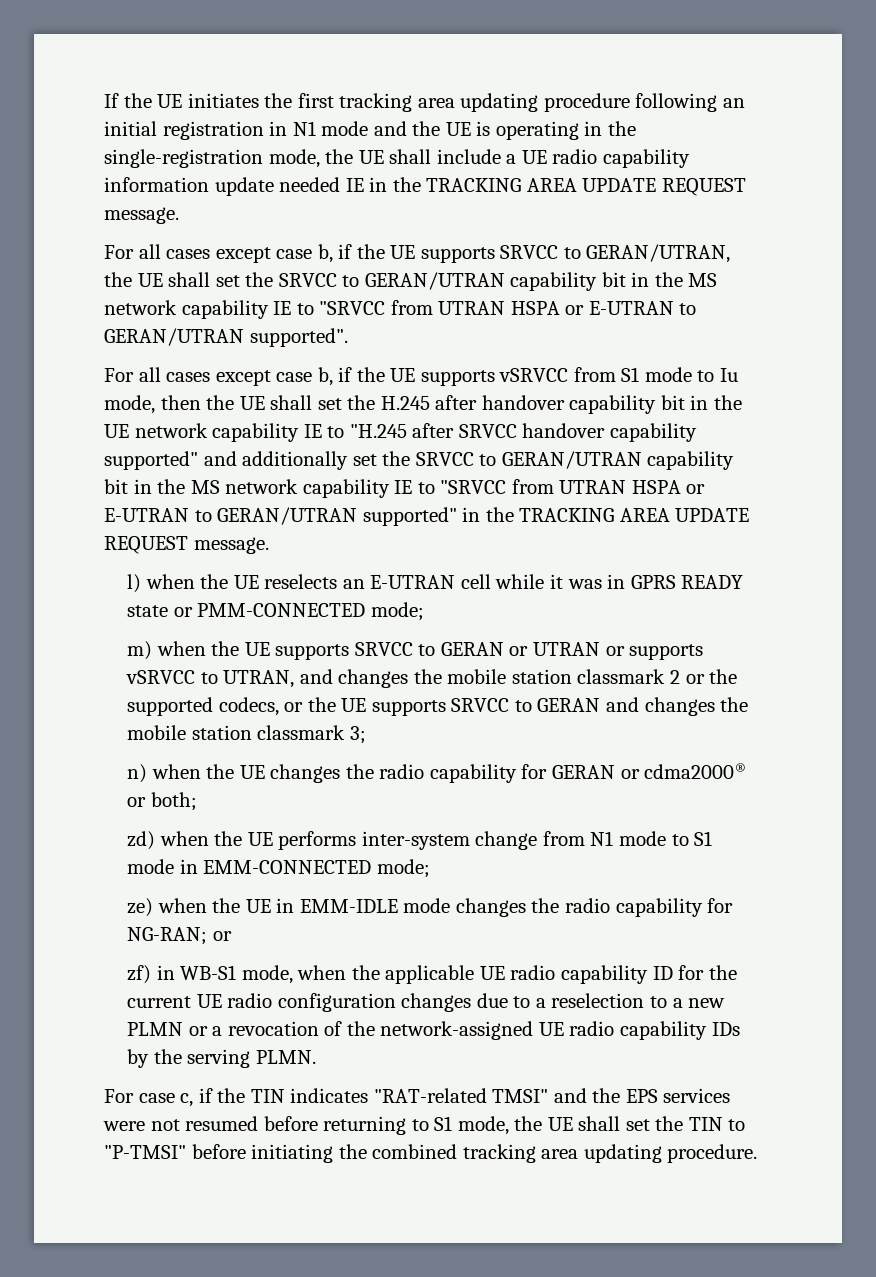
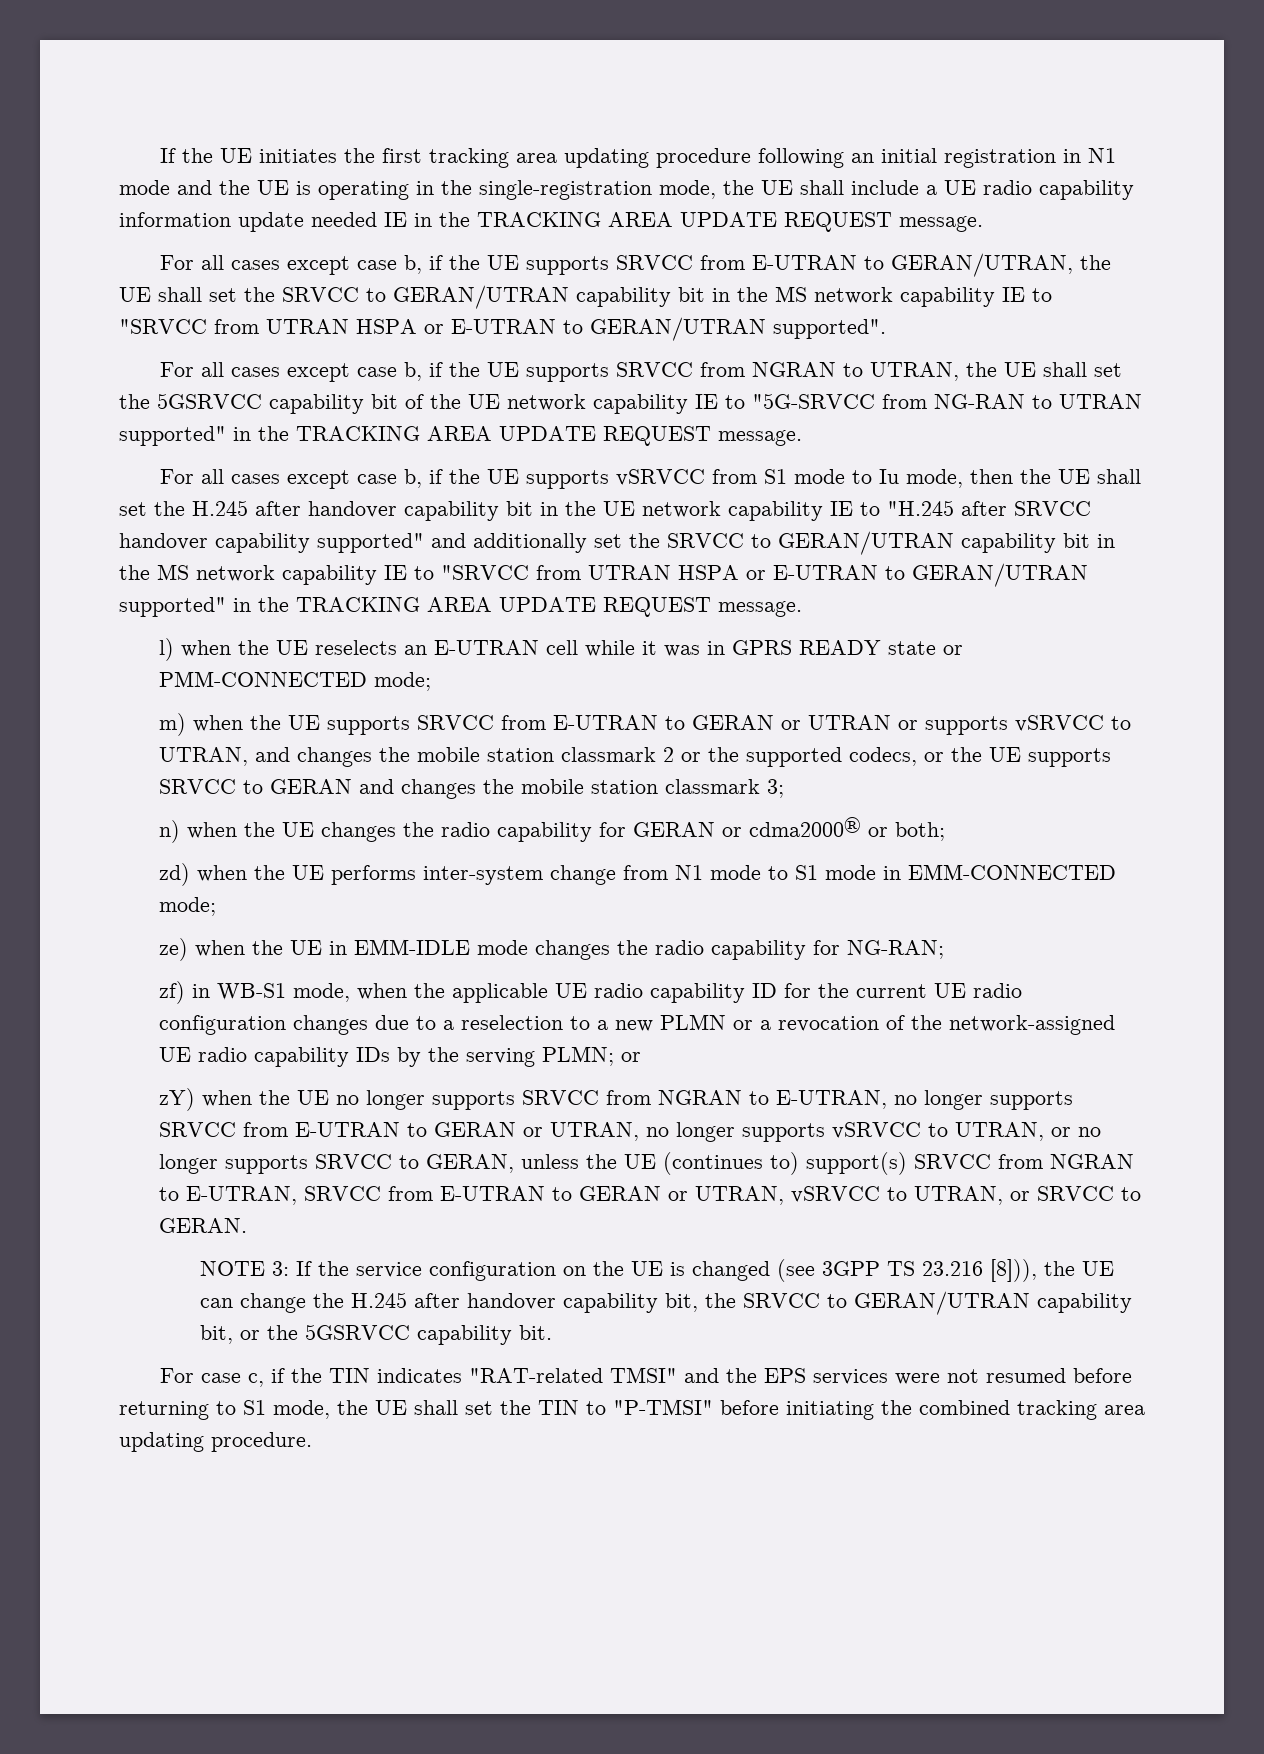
- For all cases except case b, if the UE supports SRVCC to GERAN/UTRAN, the UE shall set the SRVCC to GERAN/UTRAN capability bit in the MS network capability IE to "SRVCC from UTRAN HSPA or E-UTRAN to GERAN/UTRAN supported".
+ For all cases except case b, if the UE supports SRVCC from E-UTRAN to GERAN/UTRAN, the UE shall set the SRVCC to GERAN/UTRAN capability bit in the MS network capability IE to "SRVCC from UTRAN HSPA or E-UTRAN to GERAN/UTRAN supported".
+ For all cases except case b, if the UE supports SRVCC from NGRAN to UTRAN, the UE shall set the 5GSRVCC capability bit of the UE network capability IE to "5G-SRVCC from NG-RAN to UTRAN supported" in the TRACKING AREA UPDATE REQUEST message.
- m) when the UE supports SRVCC to GERAN or UTRAN or supports vSRVCC to UTRAN, and changes the mobile station classmark 2 or the supported codecs, or the UE supports SRVCC to GERAN and changes the mobile station classmark 3;
+ m) when the UE supports SRVCC from E-UTRAN to GERAN or UTRAN or supports vSRVCC to UTRAN, and changes the mobile station classmark 2 or the supported codecs, or the UE supports SRVCC to GERAN and changes the mobile station classmark 3;
- ze) when the UE in EMM-IDLE mode changes the radio capability for NG-RAN; or
+ ze) when the UE in EMM-IDLE mode changes the radio capability for NG-RAN;
- zf) in WB-S1 mode, when the applicable UE radio capability ID for the current UE radio configuration changes due to a reselection to a new PLMN or a revocation of the network-assigned UE radio capability IDs by the serving PLMN.
+ zf) in WB-S1 mode, when the applicable UE radio capability ID for the current UE radio configuration changes due to a reselection to a new PLMN or a revocation of the network-assigned UE radio capability IDs by the serving PLMN; or
+ zY) when the UE no longer supports SRVCC from NGRAN to E-UTRAN, no longer supports SRVCC from E-UTRAN to GERAN or UTRAN, no longer supports vSRVCC to UTRAN, or no longer supports SRVCC to GERAN, unless the UE (continues to) support(s) SRVCC from NGRAN to E-UTRAN, SRVCC from E-UTRAN to GERAN or UTRAN, vSRVCC to UTRAN, or SRVCC to GERAN.
+ NOTE 3: If the service configuration on the UE is changed (see 3GPP TS 23.216 [8])), the UE can change the H.245 after handover capability bit, the SRVCC to GERAN/UTRAN capability bit, or the 5GSRVCC capability bit.

